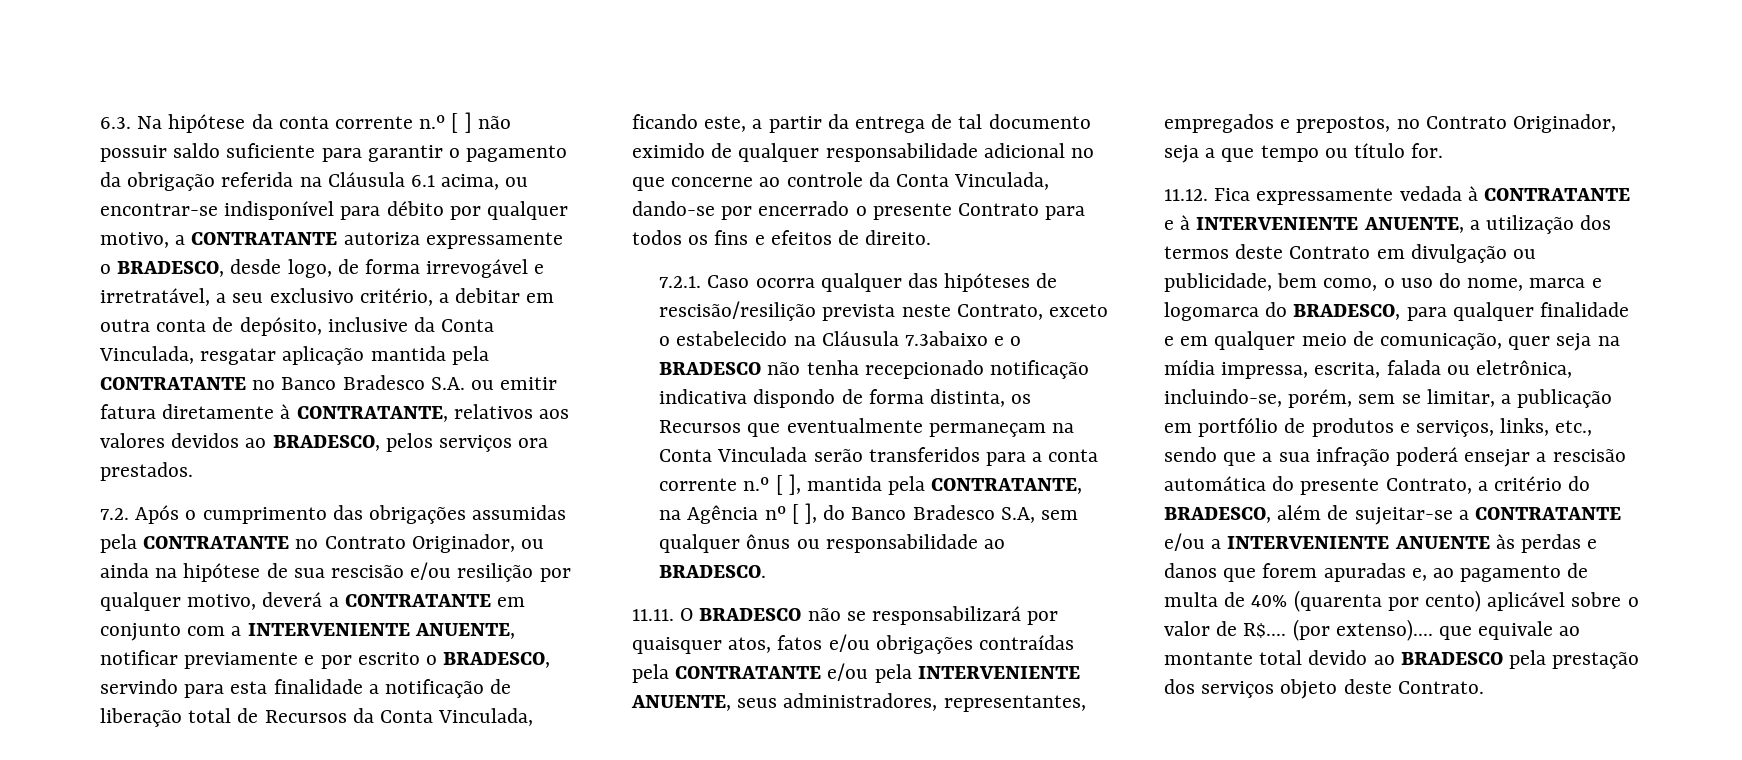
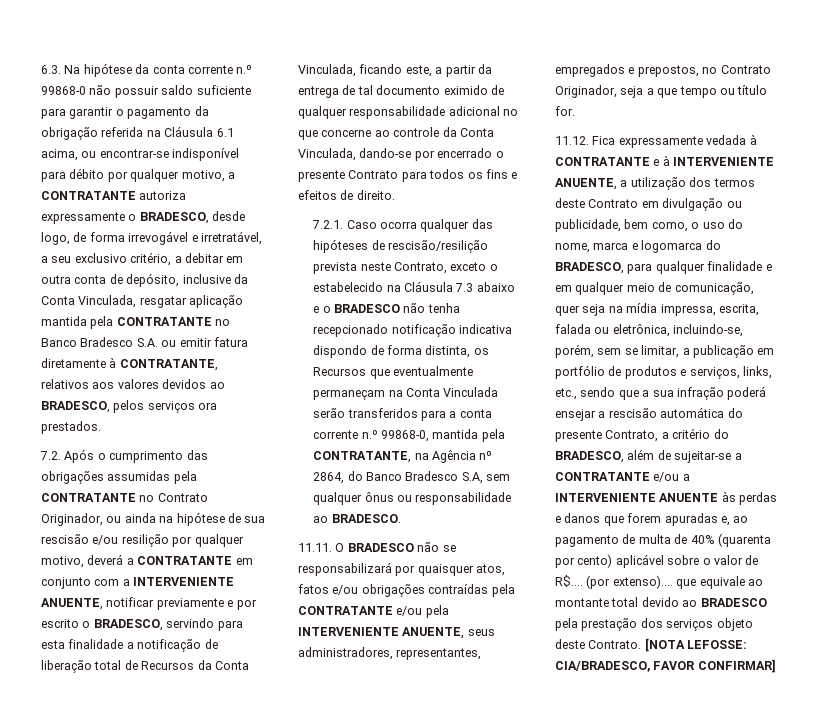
- 6.3. Na hipótese da conta corrente n.º [ ] não possuir saldo suficiente para garantir o pagamento da obrigação referida na Cláusula 6.1 acima, ou encontrar-se indisponível para débito por qualquer motivo, a CONTRATANTE autoriza expressamente o BRADESCO, desde logo, de forma irrevogável e irretratável, a seu exclusivo critério, a debitar em outra conta de depósito, inclusive da Conta Vinculada, resgatar aplicação mantida pela CONTRATANTE no Banco Bradesco S.A. ou emitir fatura diretamente à CONTRATANTE, relativos aos valores devidos ao BRADESCO, pelos serviços ora prestados.
+ 6.3. Na hipótese da conta corrente n.º 99868-0 não possuir saldo suficiente para garantir o pagamento da obrigação referida na Cláusula 6.1 acima, ou encontrar-se indisponível para débito por qualquer motivo, a CONTRATANTE autoriza expressamente o BRADESCO, desde logo, de forma irrevogável e irretratável, a seu exclusivo critério, a debitar em outra conta de depósito, inclusive da Conta Vinculada, resgatar aplicação mantida pela CONTRATANTE no Banco Bradesco S.A. ou emitir fatura diretamente à CONTRATANTE, relativos aos valores devidos ao BRADESCO, pelos serviços ora prestados.
- 7.2.1. Caso ocorra qualquer das hipóteses de rescisão/resilição prevista neste Contrato, exceto o estabelecido na Cláusula 7.3abaixo e o BRADESCO não tenha recepcionado notificação indicativa dispondo de forma distinta, os Recursos que eventualmente permaneçam na Conta Vinculada serão transferidos para a conta corrente n.º [ ], mantida pela CONTRATANTE, na Agência nº [ ], do Banco Bradesco S.A, sem qualquer ônus ou responsabilidade ao BRADESCO.
+ 7.2.1. Caso ocorra qualquer das hipóteses de rescisão/resilição prevista neste Contrato, exceto o estabelecido na Cláusula 7.3 abaixo e o BRADESCO não tenha recepcionado notificação indicativa dispondo de forma distinta, os Recursos que eventualmente permaneçam na Conta Vinculada serão transferidos para a conta corrente n.º 99868-0, mantida pela CONTRATANTE, na Agência nº 2864, do Banco Bradesco S.A, sem qualquer ônus ou responsabilidade ao BRADESCO.
+ [NOTA LEFOSSE: CIA/BRADESCO, FAVOR CONFIRMAR]

